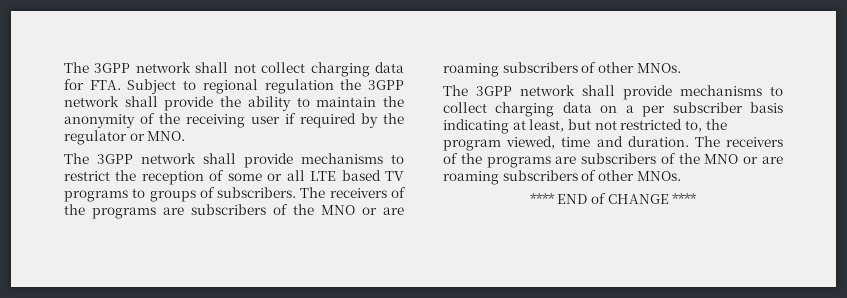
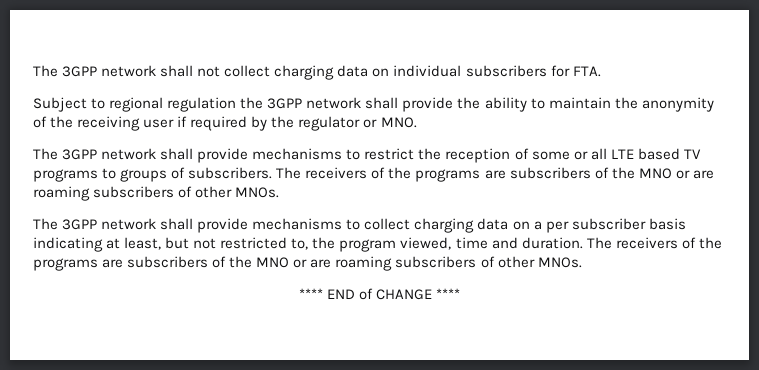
- The 3GPP network shall not collect charging data for FTA. Subject to regional regulation the 3GPP network shall provide the ability to maintain the anonymity of the receiving user if required by the regulator or MNO.
+ The 3GPP network shall not collect charging data on individual subscribers for FTA.
+ Subject to regional regulation the 3GPP network shall provide the ability to maintain the anonymity of the receiving user if required by the regulator or MNO.

